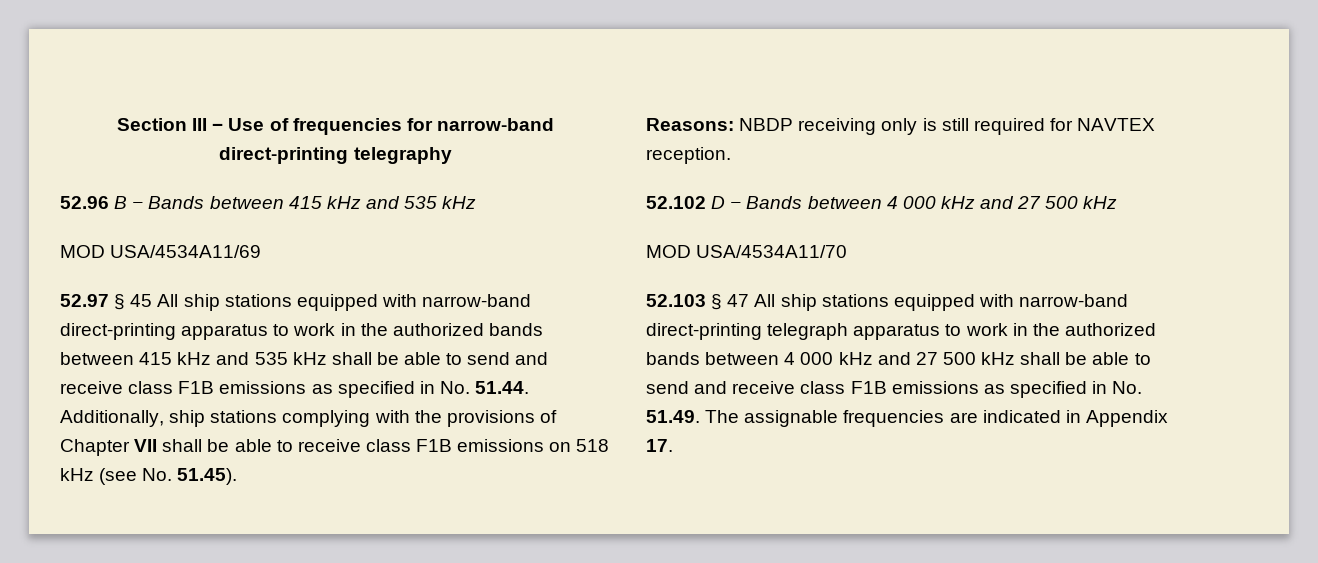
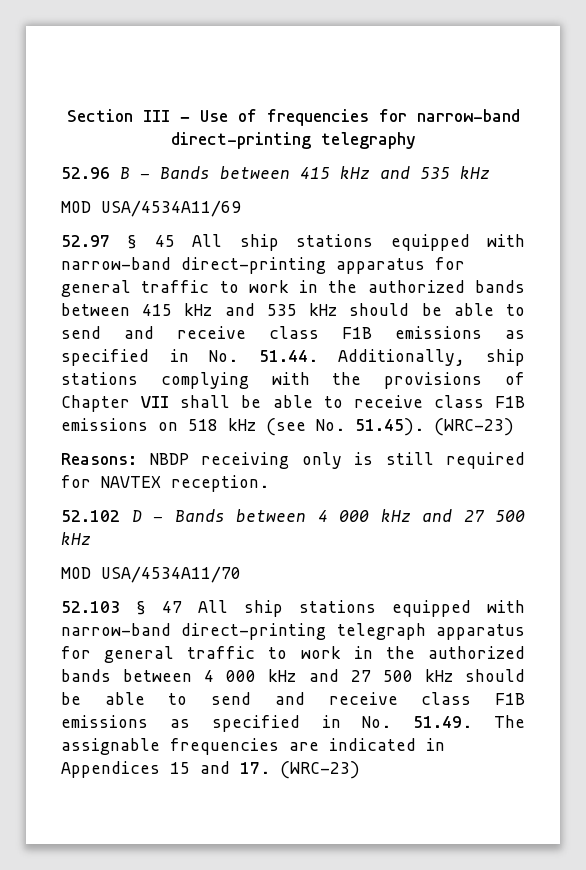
- 52.97 § 45 All ship stations equipped with narrow-band direct-printing apparatus to work in the authorized bands between 415 kHz and 535 kHz shall be able to send and receive class F1B emissions as specified in No. 51.44. Additionally, ship stations complying with the provisions of Chapter VII shall be able to receive class F1B emissions on 518 kHz (see No. 51.45).
+ 52.97 § 45 All ship stations equipped with narrow-band direct-printing apparatus for general traffic to work in the authorized bands between 415 kHz and 535 kHz should be able to send and receive class F1B emissions as specified in No. 51.44. Additionally, ship stations complying with the provisions of Chapter VII shall be able to receive class F1B emissions on 518 kHz (see No. 51.45). (WRC-23)
- 52.103 § 47 All ship stations equipped with narrow-band direct-printing telegraph apparatus to work in the authorized bands between 4 000 kHz and 27 500 kHz shall be able to send and receive class F1B emissions as specified in No. 51.49. The assignable frequencies are indicated in Appendix 17.
+ 52.103 § 47 All ship stations equipped with narrow-band direct-printing telegraph apparatus for general traffic to work in the authorized bands between 4 000 kHz and 27 500 kHz should be able to send and receive class F1B emissions as specified in No. 51.49. The assignable frequencies are indicated in Appendices 15 and 17. (WRC-23)

